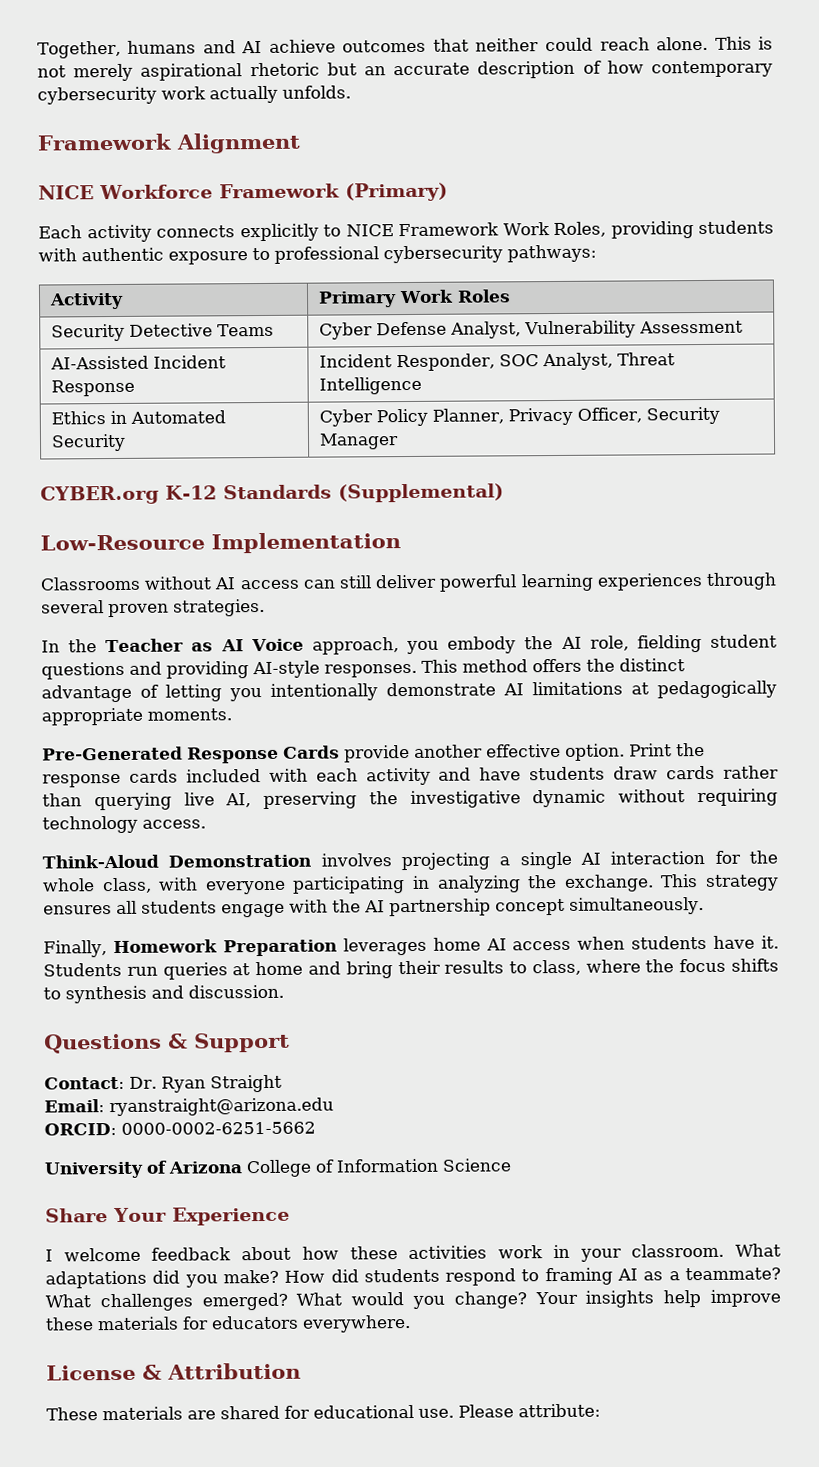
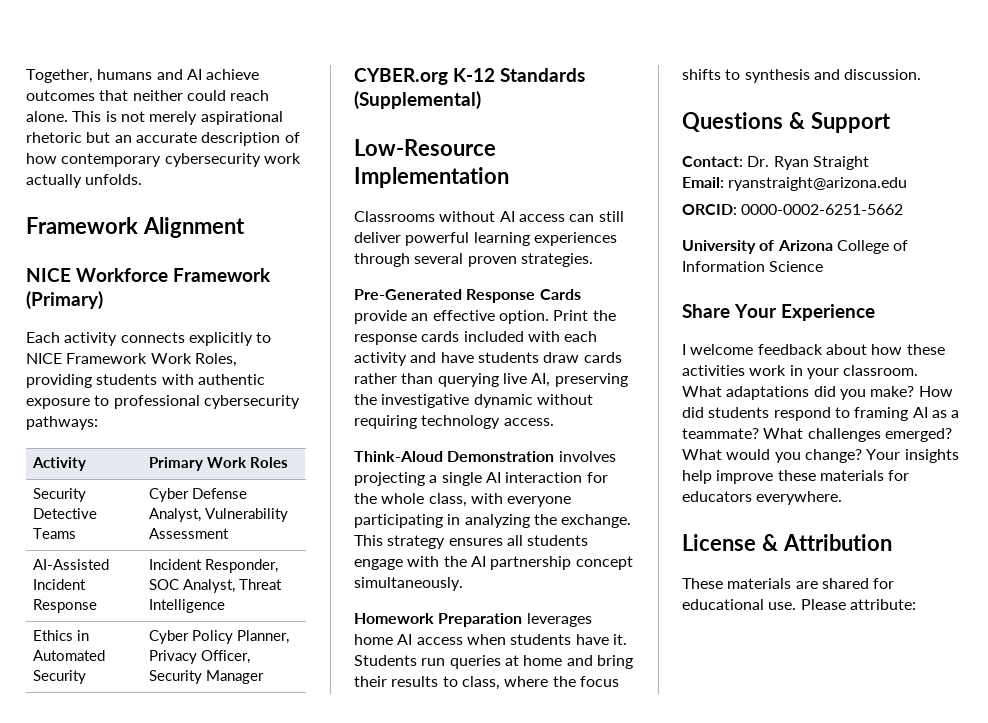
- In the Teacher as AI Voice approach, you embody the AI role, fielding student questions and providing AI-style responses. This method offers the distinct advantage of letting you intentionally demonstrate AI limitations at pedagogically appropriate moments.
- Pre-Generated Response Cards provide another effective option.
+ Pre-Generated Response Cards provide an effective option.
- Finally, Homework Preparation leverages home AI access when students have it.
+ Homework Preparation leverages home AI access when students have it.

